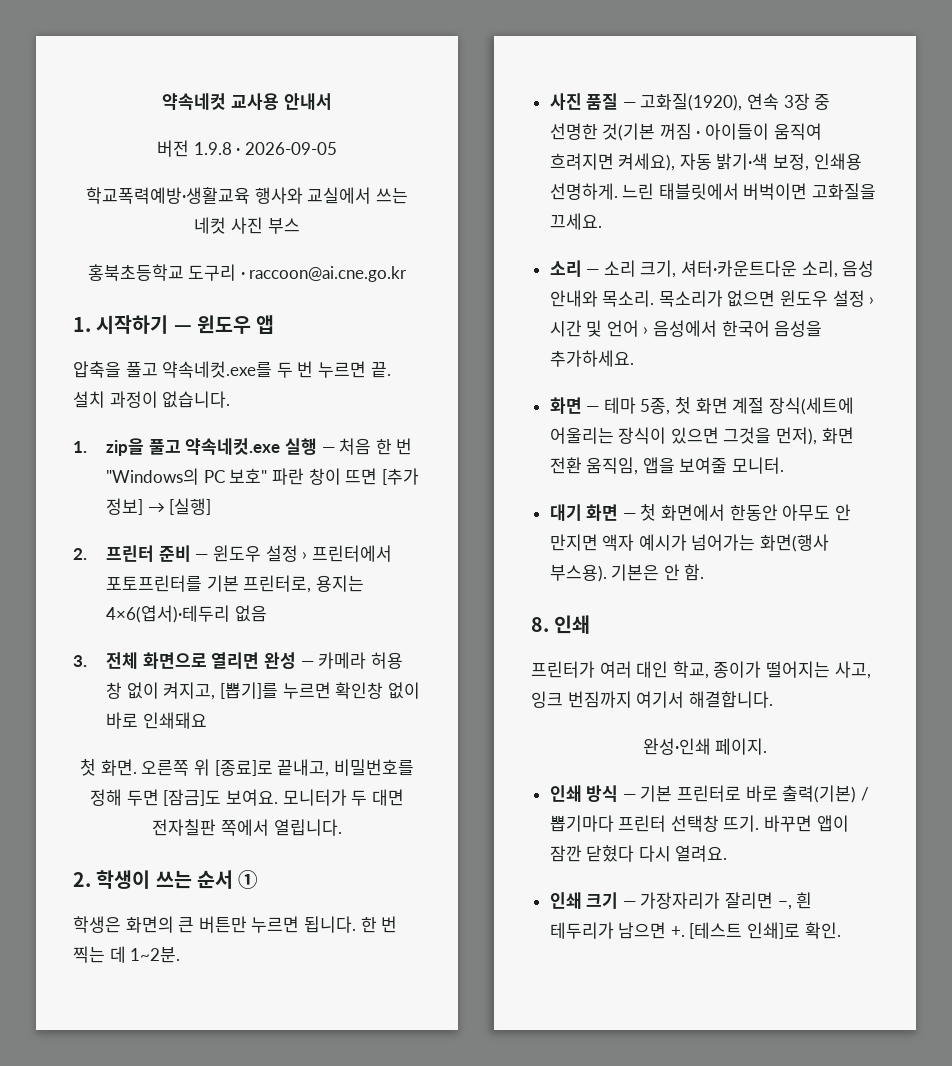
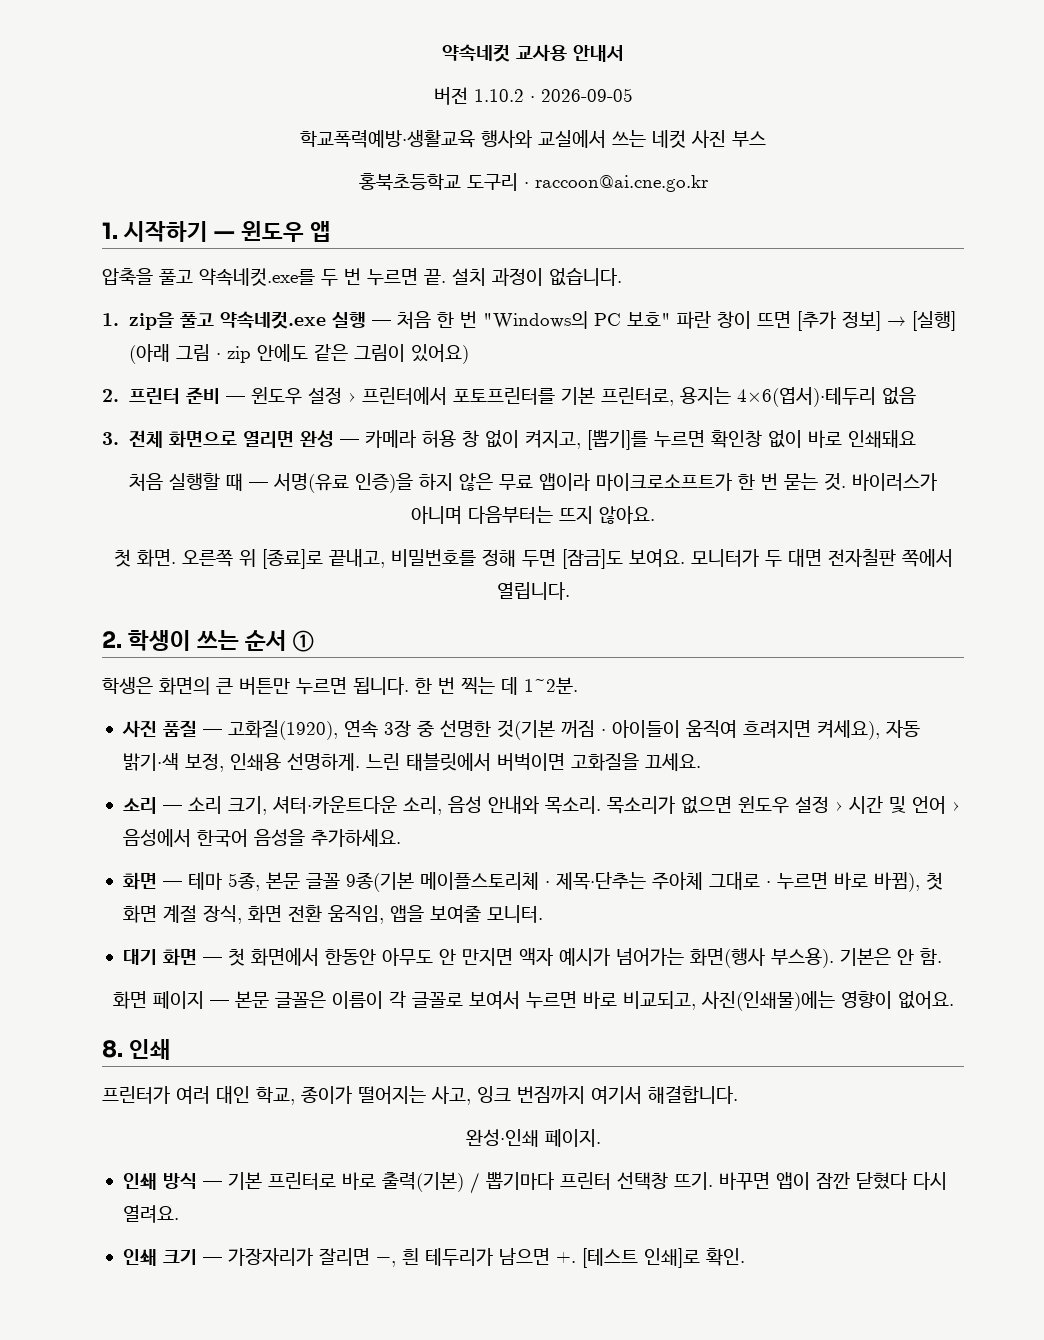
- 버전 1.9.8 · 2026-09-05
+ 버전 1.10.2 · 2026-09-05
- 1. zip을 풀고 약속네컷.exe 실행 — 처음 한 번 "Windows의 PC 보호" 파란 창이 뜨면 [추가 정보] → [실행]
+ 1. zip을 풀고 약속네컷.exe 실행 — 처음 한 번 "Windows의 PC 보호" 파란 창이 뜨면 [추가 정보] → [실행] (아래 그림 · zip 안에도 같은 그림이 있어요)
+ 처음 실행할 때 — 서명(유료 인증)을 하지 않은 무료 앱이라 마이크로소프트가 한 번 묻는 것. 바이러스가 아니며 다음부터는 뜨지 않아요.
- 화면 — 테마 5종, 첫 화면 계절 장식(세트에 어울리는 장식이 있으면 그것을 먼저), 화면 전환 움직임, 앱을 보여줄 모니터.
+ 화면 — 테마 5종, 본문 글꼴 9종(기본 메이플스토리체 · 제목·단추는 주아체 그대로 · 누르면 바로 바뀜), 첫 화면 계절 장식, 화면 전환 움직임, 앱을 보여줄 모니터.
+ 화면 페이지 — 본문 글꼴은 이름이 각 글꼴로 보여서 누르면 바로 비교되고, 사진(인쇄물)에는 영향이 없어요.

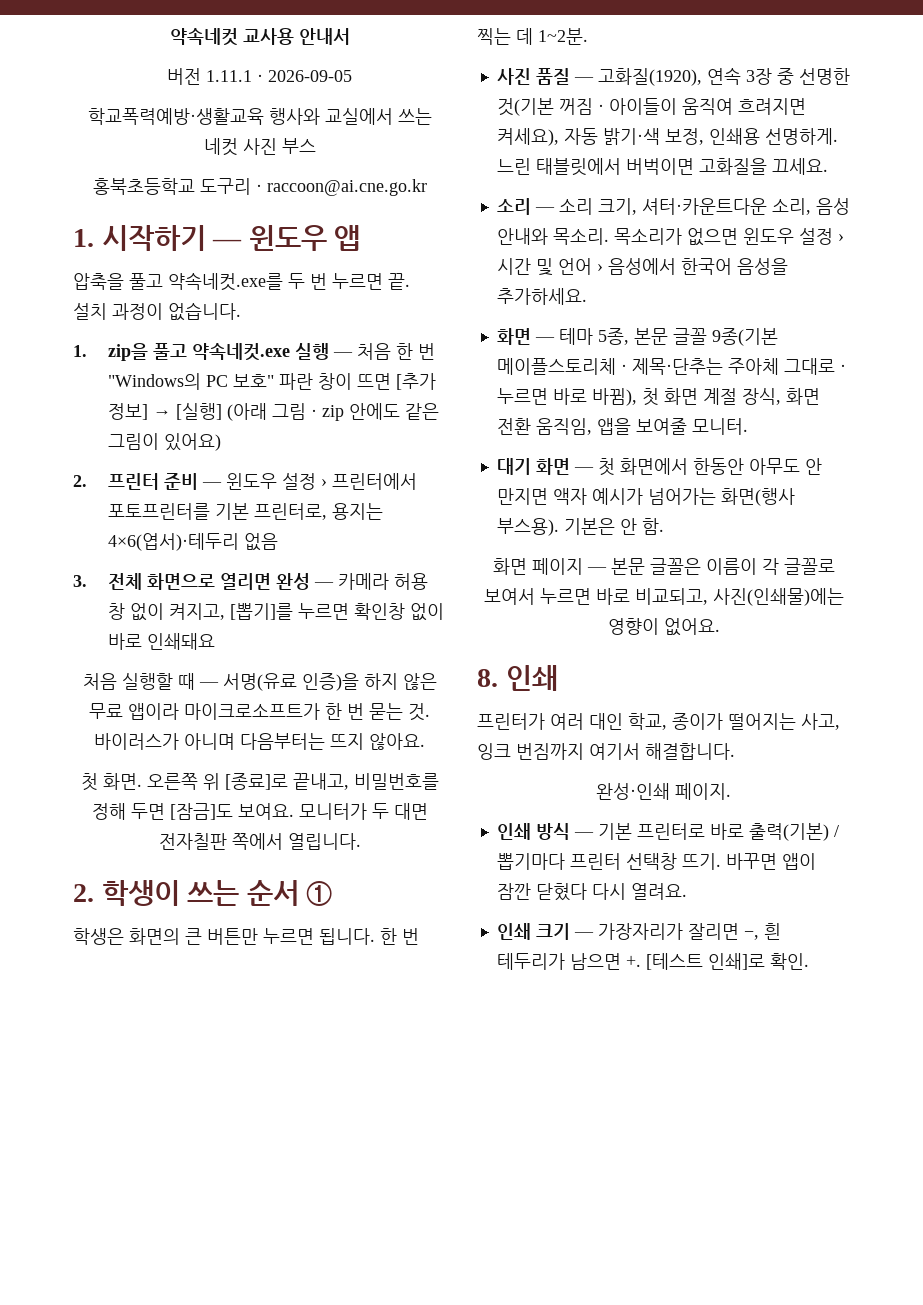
- 버전 1.10.2 · 2026-09-05
+ 버전 1.11.1 · 2026-09-05

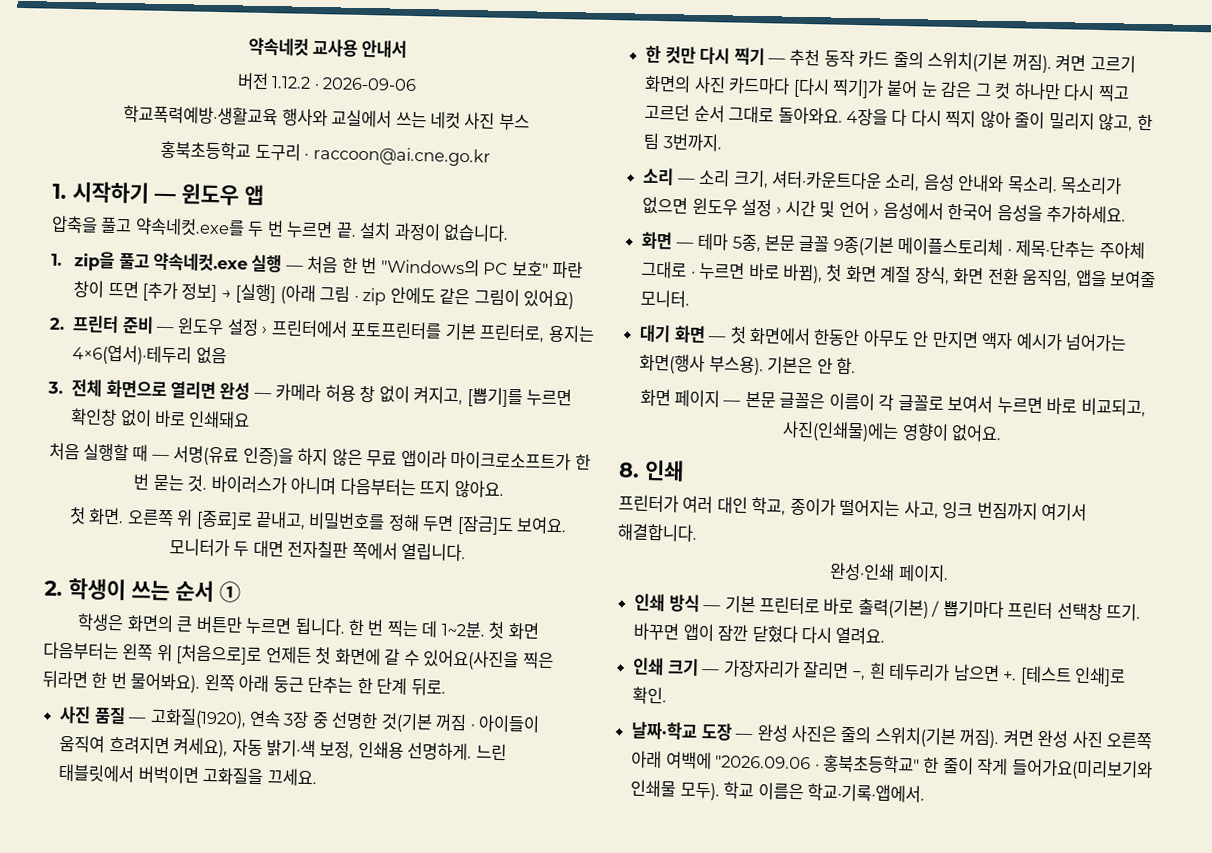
- 버전 1.11.1 · 2026-09-05
+ 버전 1.12.2 · 2026-09-06
+ 첫 화면 다음부터는 왼쪽 위 [처음으로]로 언제든 첫 화면에 갈 수 있어요(사진을 찍은 뒤라면 한 번 물어봐요). 왼쪽 아래 둥근 단추는 한 단계 뒤로.
+ 한 컷만 다시 찍기 — 추천 동작 카드 줄의 스위치(기본 꺼짐). 켜면 고르기 화면의 사진 카드마다 [다시 찍기]가 붙어 눈 감은 그 컷 하나만 다시 찍고 고르던 순서 그대로 돌아와요. 4장을 다 다시 찍지 않아 줄이 밀리지 않고, 한 팀 3번까지.
+ 날짜·학교 도장 — 완성 사진은 줄의 스위치(기본 꺼짐). 켜면 완성 사진 오른쪽 아래 여백에 "2026.09.06 · 홍북초등학교" 한 줄이 작게 들어가요(미리보기와 인쇄물 모두). 학교 이름은 학교·기록·앱에서.

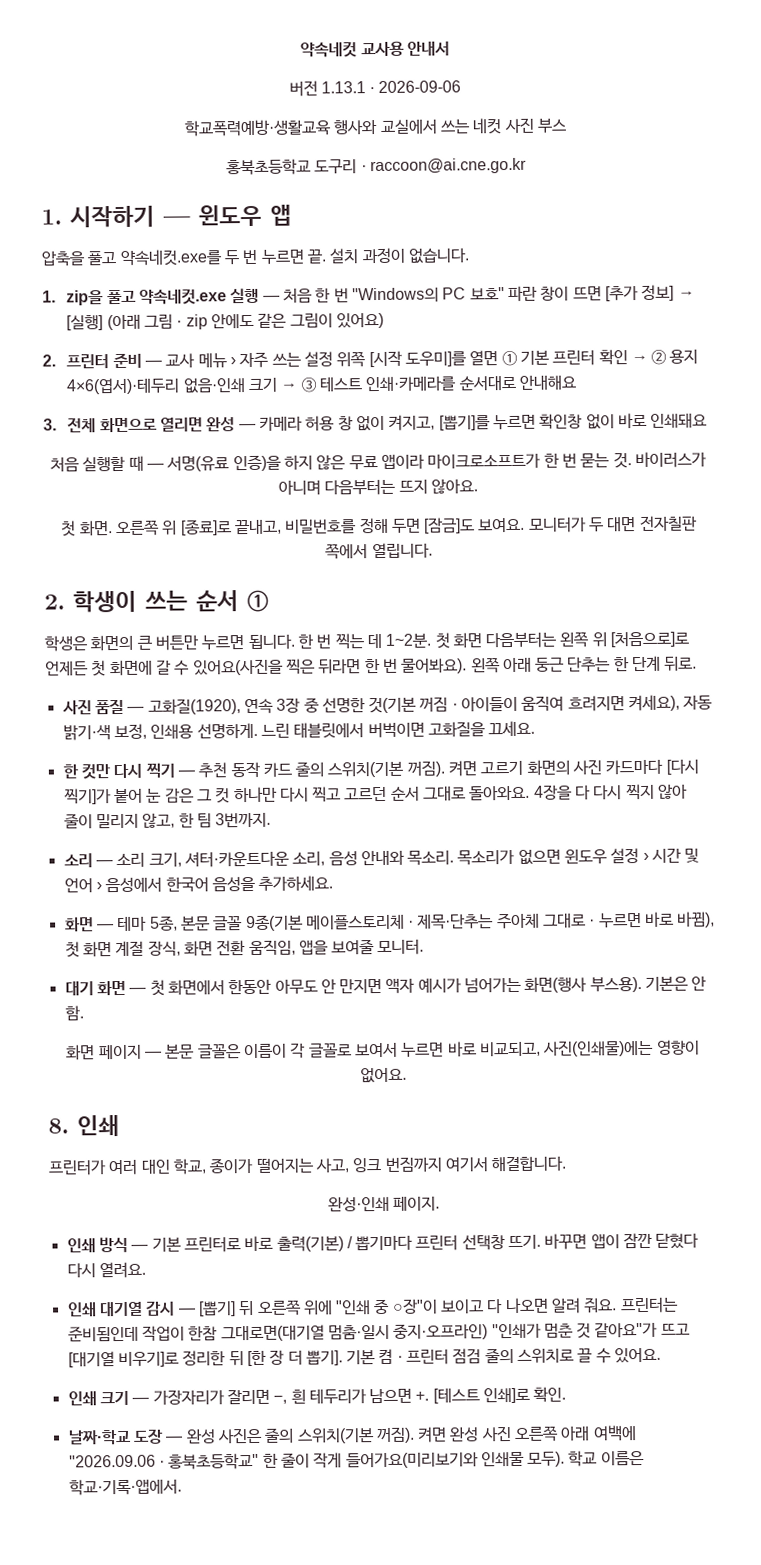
- 버전 1.12.2 · 2026-09-06
+ 버전 1.13.1 · 2026-09-06
- 2. 프린터 준비 — 윈도우 설정 › 프린터에서 포토프린터를 기본 프린터로, 용지는 4×6(엽서)·테두리 없음
+ 2. 프린터 준비 — 교사 메뉴 › 자주 쓰는 설정 위쪽 [시작 도우미]를 열면 ① 기본 프린터 확인 → ② 용지 4×6(엽서)·테두리 없음·인쇄 크기 → ③ 테스트 인쇄·카메라를 순서대로 안내해요
+ 인쇄 대기열 감시 — [뽑기] 뒤 오른쪽 위에 "인쇄 중 ○장"이 보이고 다 나오면 알려 줘요. 프린터는 준비됨인데 작업이 한참 그대로면(대기열 멈춤·일시 중지·오프라인) "인쇄가 멈춘 것 같아요"가 뜨고 [대기열 비우기]로 정리한 뒤 [한 장 더 뽑기]. 기본 켬 · 프린터 점검 줄의 스위치로 끌 수 있어요.

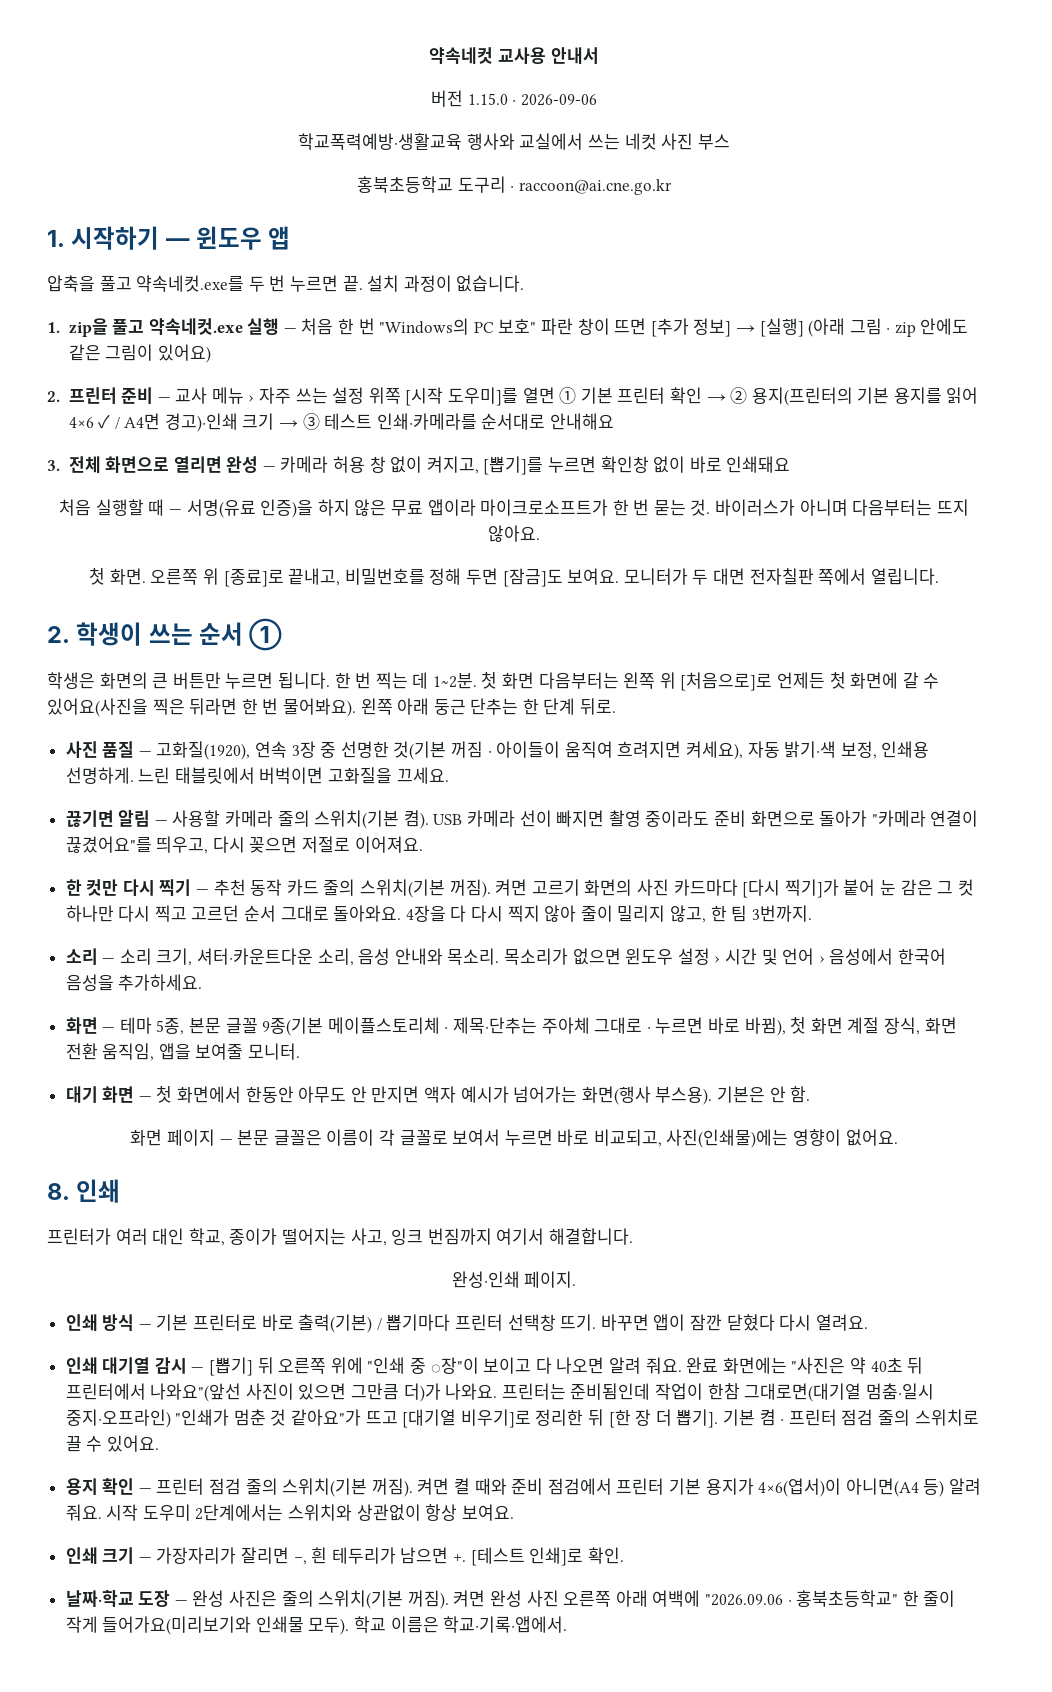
- 버전 1.13.1 · 2026-09-06
+ 버전 1.15.0 · 2026-09-06
- 2. 프린터 준비 — 교사 메뉴 › 자주 쓰는 설정 위쪽 [시작 도우미]를 열면 ① 기본 프린터 확인 → ② 용지 4×6(엽서)·테두리 없음·인쇄 크기 → ③ 테스트 인쇄·카메라를 순서대로 안내해요
+ 2. 프린터 준비 — 교사 메뉴 › 자주 쓰는 설정 위쪽 [시작 도우미]를 열면 ① 기본 프린터 확인 → ② 용지(프린터의 기본 용지를 읽어 4×6 ✓ / A4면 경고)·인쇄 크기 → ③ 테스트 인쇄·카메라를 순서대로 안내해요
+ 끊기면 알림 — 사용할 카메라 줄의 스위치(기본 켬). USB 카메라 선이 빠지면 촬영 중이라도 준비 화면으로 돌아가 "카메라 연결이 끊겼어요"를 띄우고, 다시 꽂으면 저절로 이어져요.
+ 완료 화면에는 "사진은 약 40초 뒤 프린터에서 나와요"(앞선 사진이 있으면 그만큼 더)가 나와요.
+ 용지 확인 — 프린터 점검 줄의 스위치(기본 꺼짐). 켜면 켤 때와 준비 점검에서 프린터 기본 용지가 4×6(엽서)이 아니면(A4 등) 알려 줘요. 시작 도우미 2단계에서는 스위치와 상관없이 항상 보여요.

